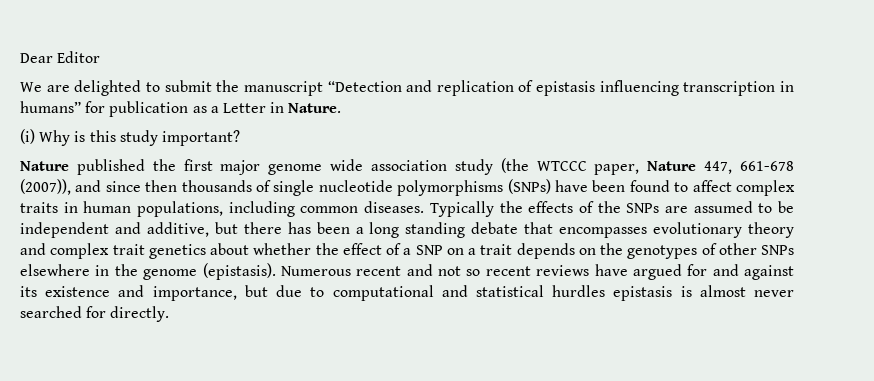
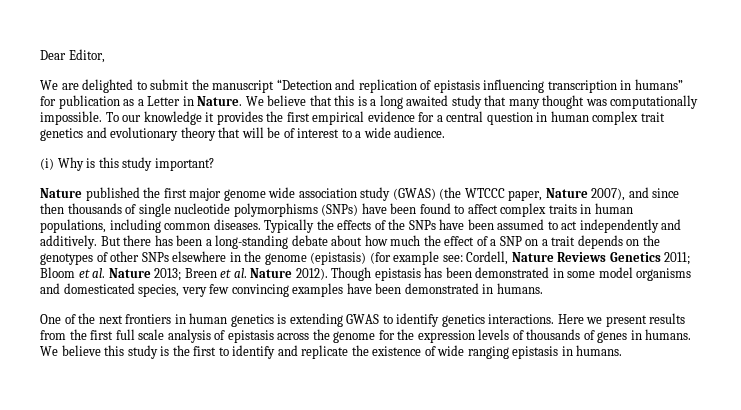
- Dear Editor
+ Dear Editor,
+ We believe that this is a long awaited study that many thought was computationally impossible. To our knowledge it provides the first empirical evidence for a central question in human complex trait genetics and evolutionary theory that will be of interest to a wide audience.
- Nature published the first major genome wide association study (the WTCCC paper, Nature 447, 661-678 (2007)), and since then thousands of single nucleotide polymorphisms (SNPs) have been found to affect complex traits in human populations, including common diseases.
+ Nature published the first major genome wide association study (GWAS) (the WTCCC paper, Nature 2007), and since then thousands of single nucleotide polymorphisms (SNPs) have been found to affect complex traits in human populations, including common diseases.
- Typically the effects of the SNPs are assumed to be independent and additive, but there has been a long standing debate that encompasses evolutionary theory and complex trait genetics about whether the effect of a SNP on a trait depends on the genotypes of other SNPs elsewhere in the genome (epistasis). Numerous recent and not so recent reviews have argued for and against its existence and importance, but due to computational and statistical hurdles epistasis is almost never searched for directly.
+ Typically the effects of the SNPs have been assumed to act independently and additively. But there has been a long-standing debate about how much the effect of a SNP on a trait depends on the genotypes of other SNPs elsewhere in the genome (epistasis) (for example see: Cordell, Nature Reviews Genetics 2011; Bloom et al. Nature 2013; Breen et al. Nature 2012). Though epistasis has been demonstrated in some model organisms and domesticated species, very few convincing examples have been demonstrated in humans.
+ One of the next frontiers in human genetics is extending GWAS to identify genetics interactions. Here we present results from the first full scale analysis of epistasis across the genome for the expression levels of thousands of genes in humans. We believe this study is the first to identify and replicate the existence of wide ranging epistasis in humans.

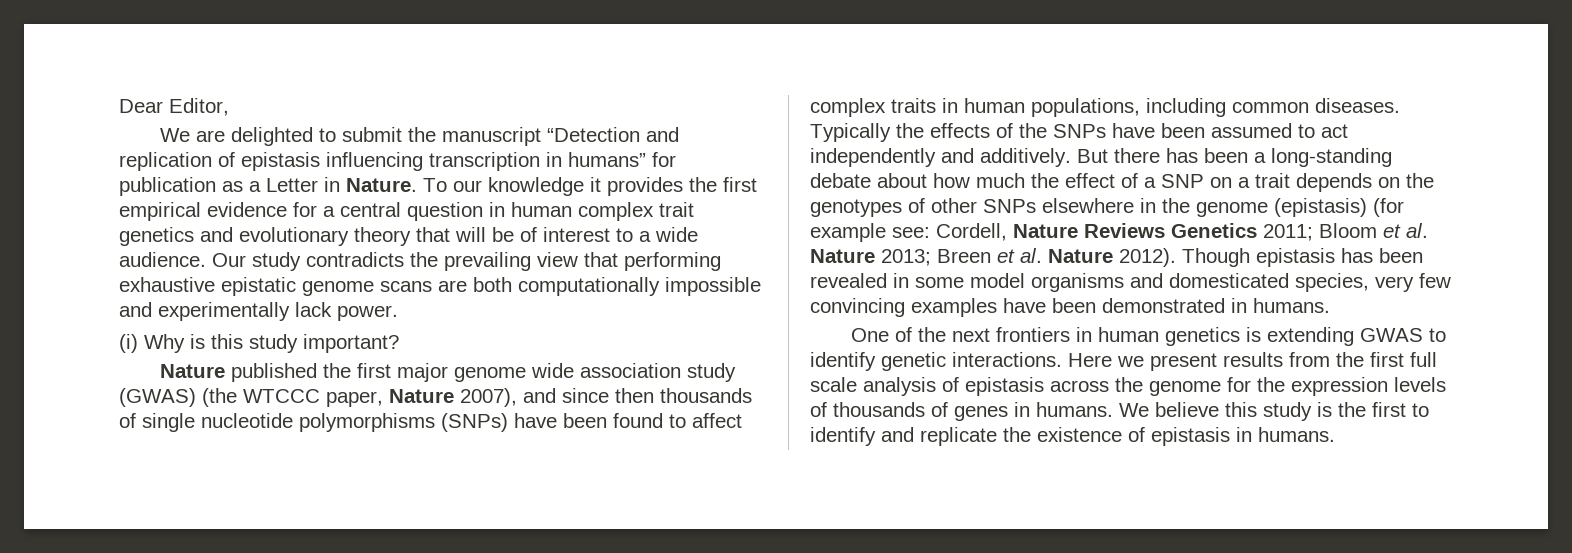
- We believe that this is a long awaited study that many thought was computationally impossible.
+ Our study contradicts the prevailing view that performing exhaustive epistatic genome scans are both computationally impossible and experimentally lack power.
- Though epistasis has been demonstrated in some model organisms and domesticated species, very few convincing examples have been demonstrated in humans.
+ Though epistasis has been revealed in some model organisms and domesticated species, very few convincing examples have been demonstrated in humans.
- One of the next frontiers in human genetics is extending GWAS to identify genetics interactions.
+ One of the next frontiers in human genetics is extending GWAS to identify genetic interactions.
- We believe this study is the first to identify and replicate the existence of wide ranging epistasis in humans.
+ We believe this study is the first to identify and replicate the existence of epistasis in humans.

